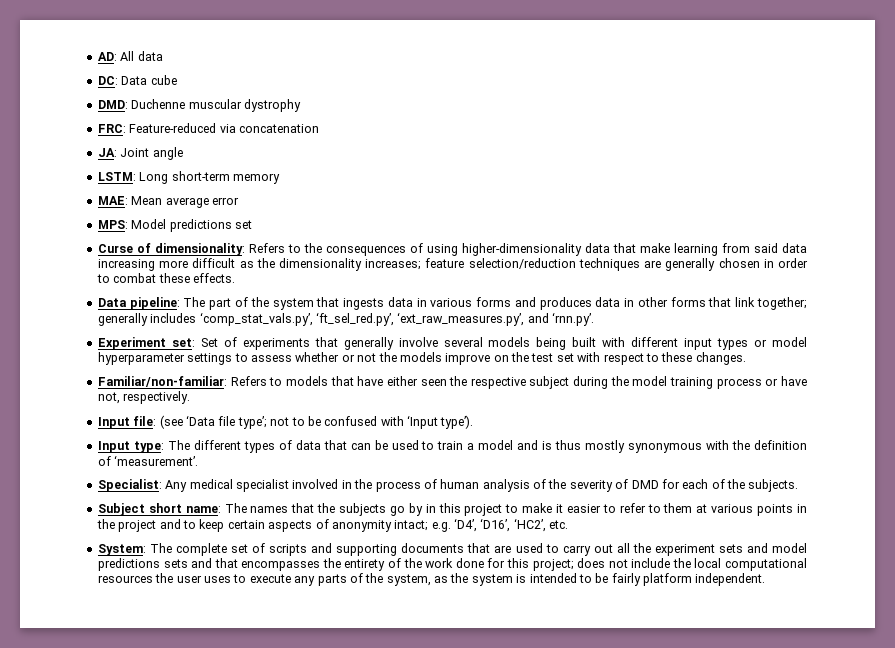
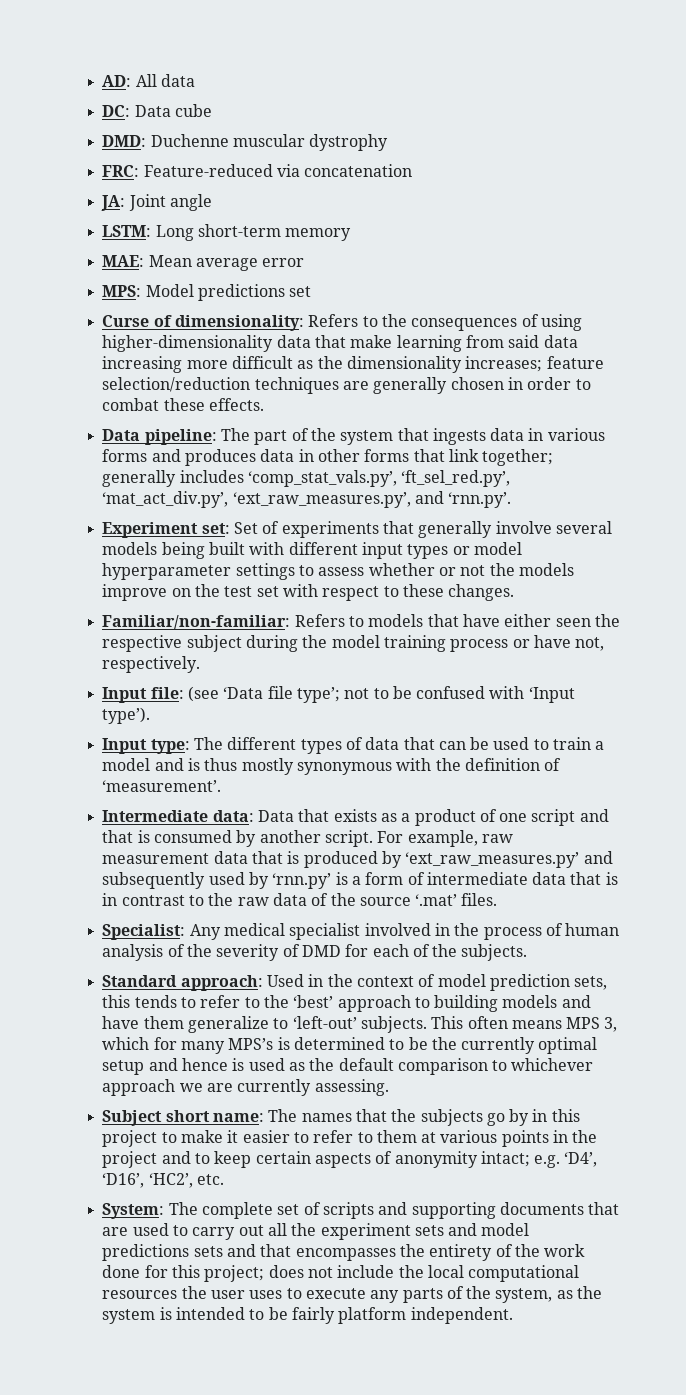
- Data pipeline: The part of the system that ingests data in various forms and produces data in other forms that link together; generally includes ‘comp_stat_vals.py’, ‘ft_sel_red.py’, ‘ext_raw_measures.py’, and ‘rnn.py’.
+ Data pipeline: The part of the system that ingests data in various forms and produces data in other forms that link together; generally includes ‘comp_stat_vals.py’, ‘ft_sel_red.py’, ‘mat_act_div.py’, ‘ext_raw_measures.py’, and ‘rnn.py’.
+ Intermediate data: Data that exists as a product of one script and that is consumed by another script. For example, raw measurement data that is produced by ‘ext_raw_measures.py’ and subsequently used by ‘rnn.py’ is a form of intermediate data that is in contrast to the raw data of the source ‘.mat’ files.
+ Standard approach: Used in the context of model prediction sets, this tends to refer to the ‘best’ approach to building models and have them generalize to ‘left-out’ subjects. This often means MPS 3, which for many MPS’s is determined to be the currently optimal setup and hence is used as the default comparison to whichever approach we are currently assessing.

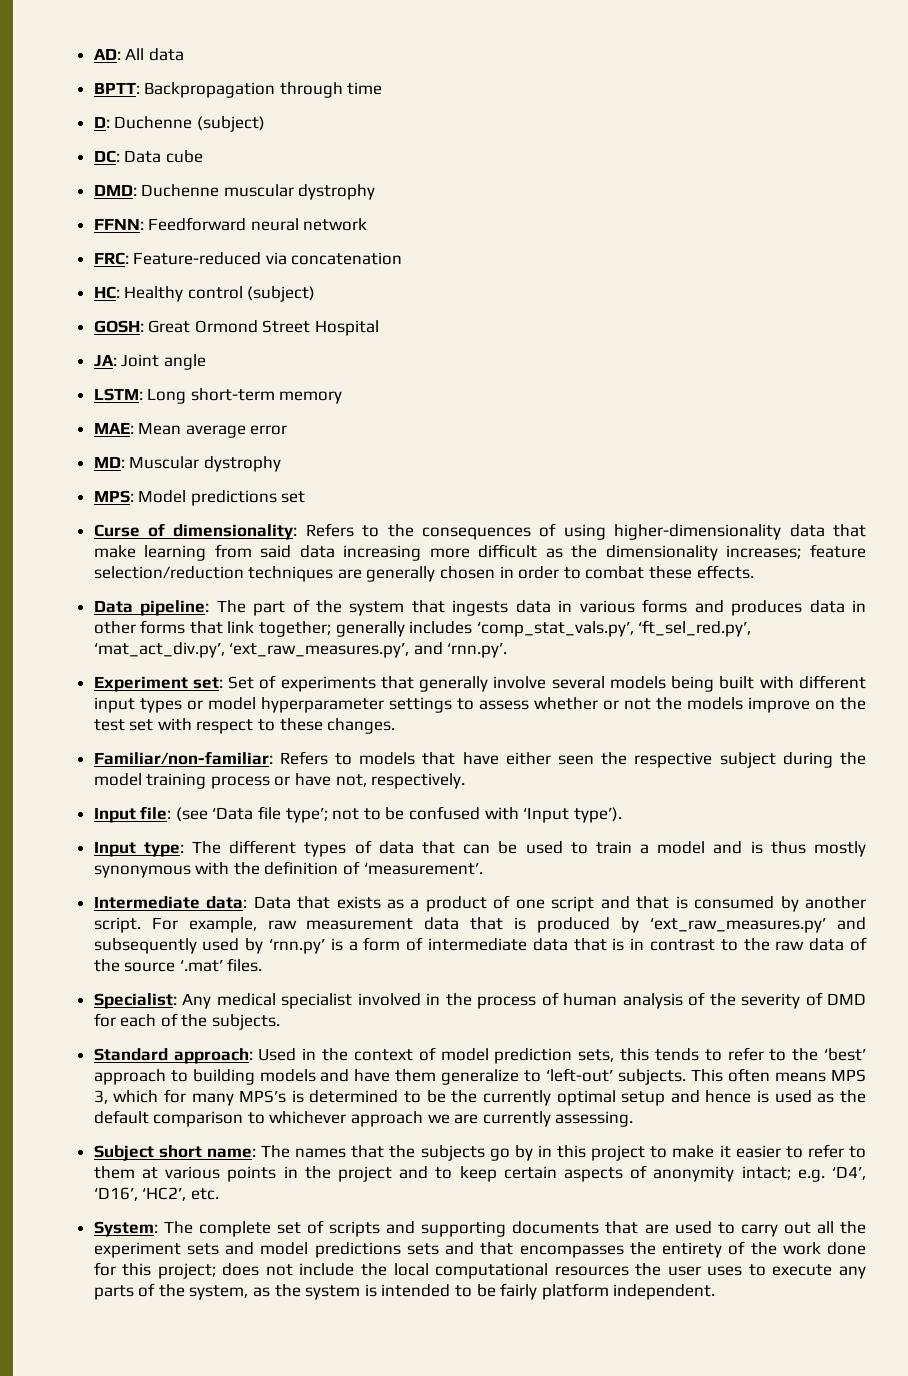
+ BPTT: Backpropagation through time
+ D: Duchenne (subject)
+ FFNN: Feedforward neural network
+ HC: Healthy control (subject)
+ GOSH: Great Ormond Street Hospital
+ MD: Muscular dystrophy

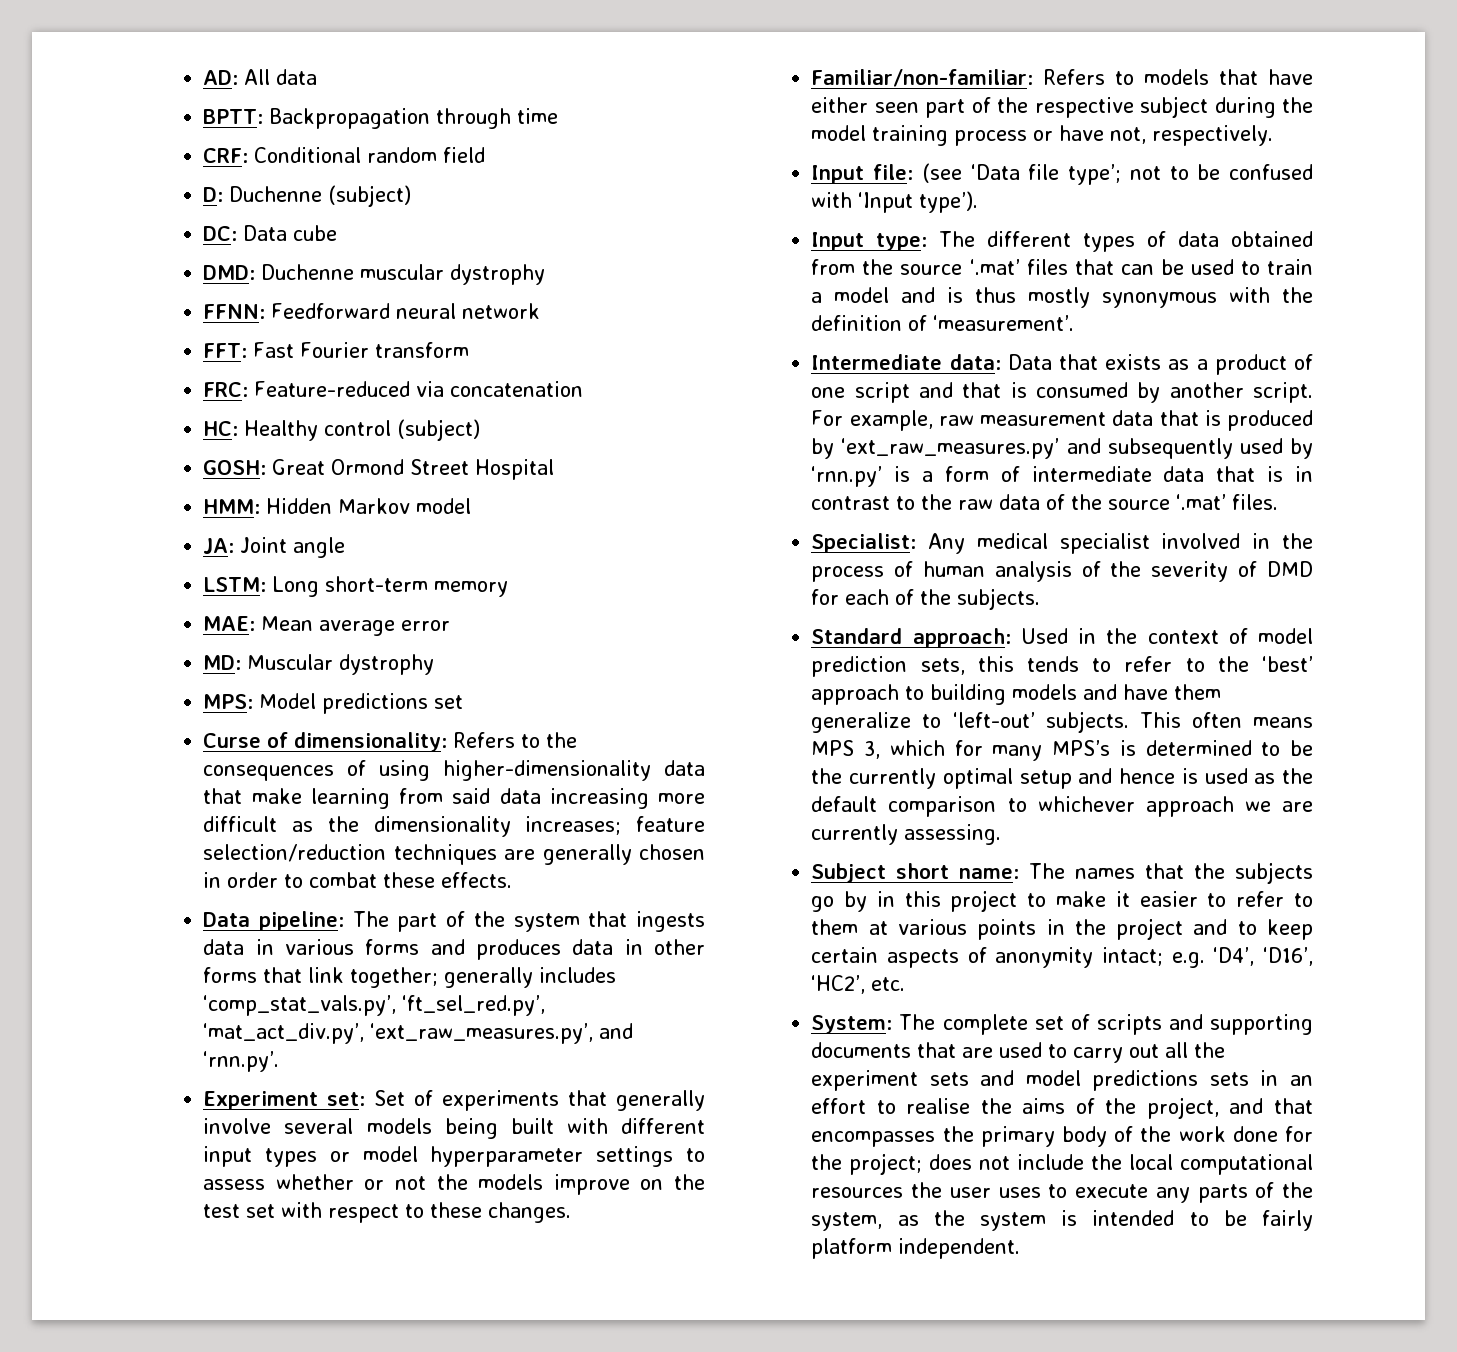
+ CRF: Conditional random field
+ FFT: Fast Fourier transform
+ HMM: Hidden Markov model
- Familiar/non-familiar: Refers to models that have either seen the respective subject during the model training process or have not, respectively.
+ Familiar/non-familiar: Refers to models that have either seen part of the respective subject during the model training process or have not, respectively.
- Input type: The different types of data that can be used to train a model and is thus mostly synonymous with the definition of ‘measurement’.
+ Input type: The different types of data obtained from the source ‘.mat’ files that can be used to train a model and is thus mostly synonymous with the definition of ‘measurement’.
- System: The complete set of scripts and supporting documents that are used to carry out all the experiment sets and model predictions sets and that encompasses the entirety of the work done for this project; does not include the local computational resources the user uses to execute any parts of the system, as the system is intended to be fairly platform independent.
+ System: The complete set of scripts and supporting documents that are used to carry out all the experiment sets and model predictions sets in an effort to realise the aims of the project, and that encompasses the primary body of the work done for the project; does not include the local computational resources the user uses to execute any parts of the system, as the system is intended to be fairly platform independent.

